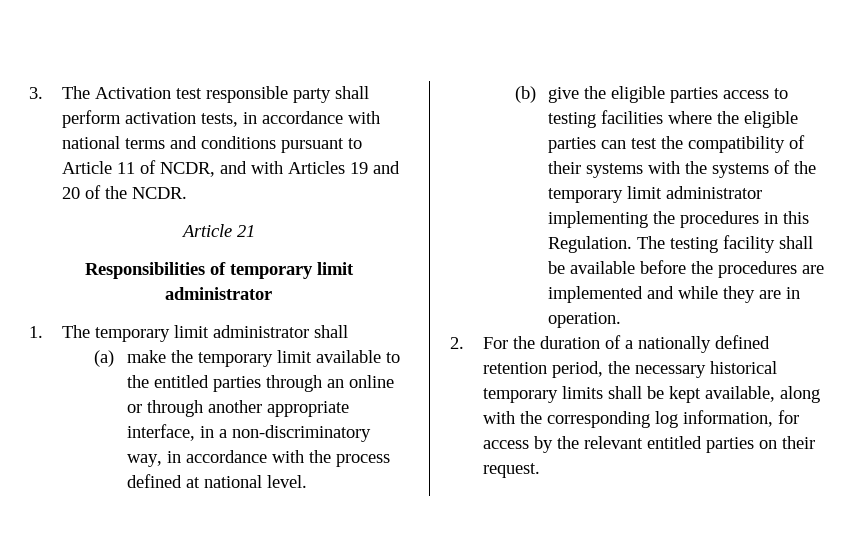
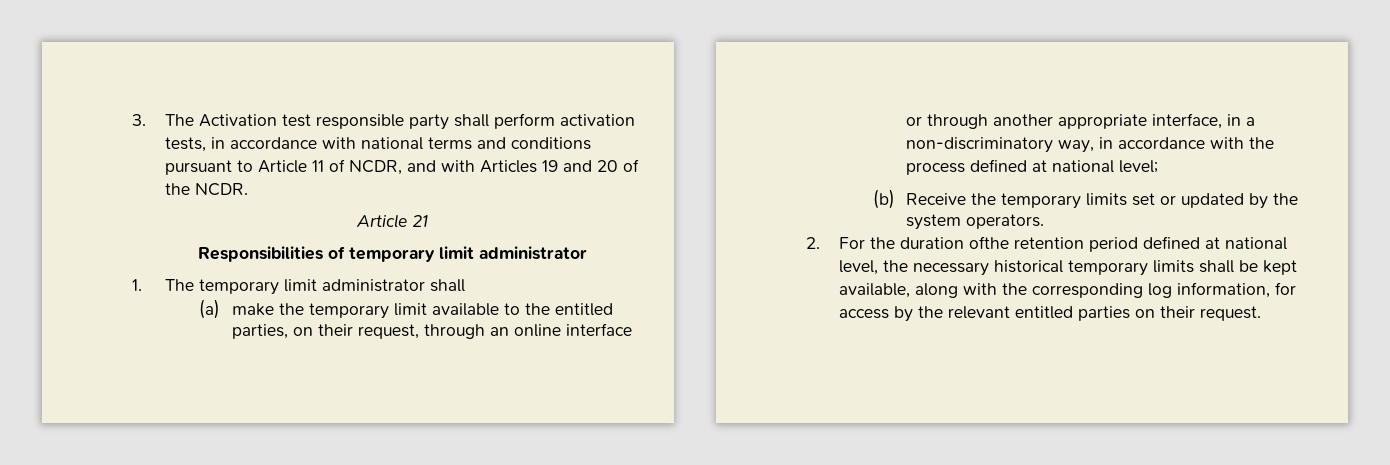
- (a) make the temporary limit available to the entitled parties through an online or through another appropriate interface, in a non-discriminatory way, in accordance with the process defined at national level.
+ (a) make the temporary limit available to the entitled parties, on their request, through an online interface or through another appropriate interface, in a non-discriminatory way, in accordance with the process defined at national level;
- (b) give the eligible parties access to testing facilities where the eligible parties can test the compatibility of their systems with the systems of the temporary limit administrator implementing the procedures in this Regulation. The testing facility shall be available before the procedures are implemented and while they are in operation.
- 2. For the duration of a nationally defined retention period, the necessary historical temporary limits shall be kept available, along with the corresponding log information, for access by the relevant entitled parties on their request.
+ (b) Receive the temporary limits set or updated by the system operators.
+ 2. For the duration ofthe retention period defined at national level, the necessary historical temporary limits shall be kept available, along with the corresponding log information, for access by the relevant entitled parties on their request.

